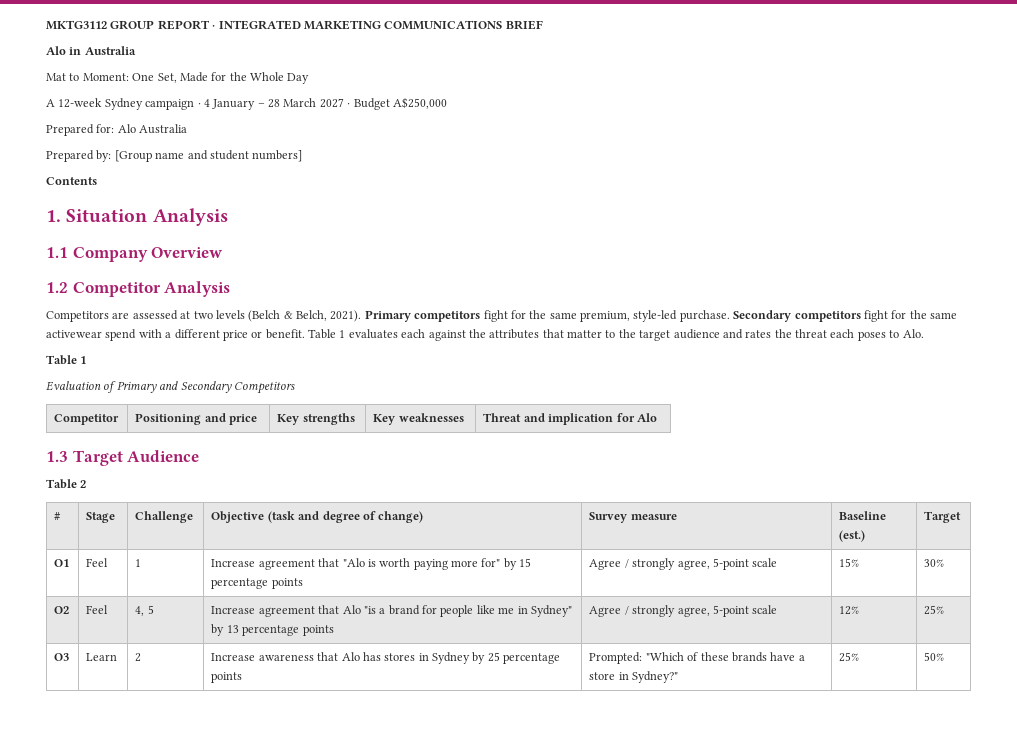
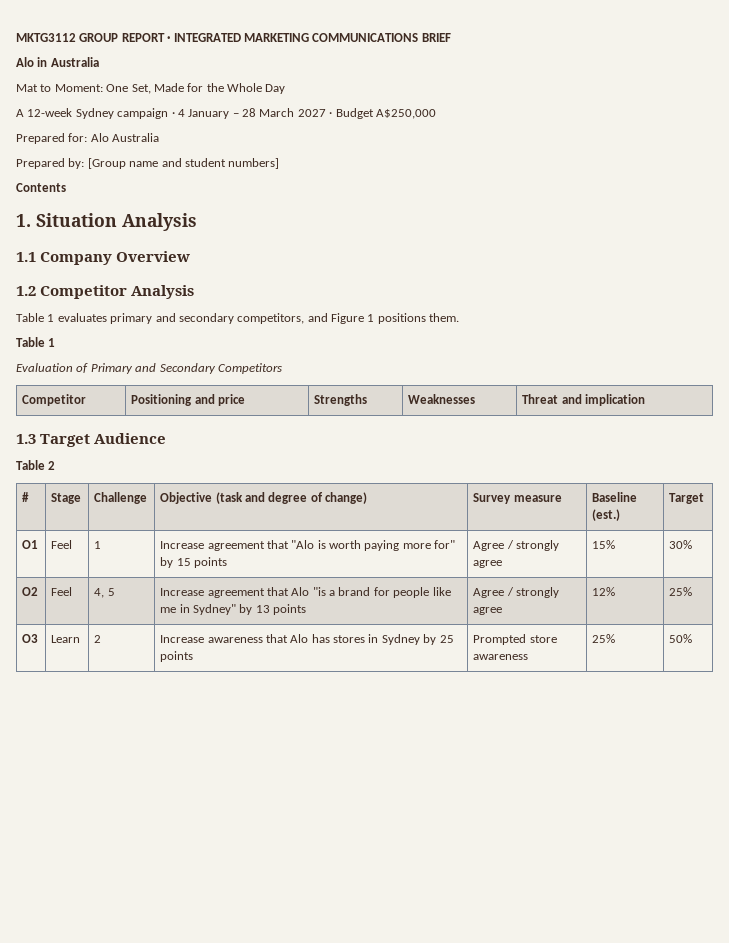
- Competitors are assessed at two levels (Belch & Belch, 2021). Primary competitors fight for the same premium, style-led purchase. Secondary competitors fight for the same activewear spend with a different price or benefit. Table 1 evaluates each against the attributes that matter to the target audience and rates the threat each poses to Alo.
+ Table 1 evaluates primary and secondary competitors, and Figure 1 positions them.
- Competitor | Positioning and price | Key strengths | Key weaknesses | Threat and implication for Alo
+ Competitor | Positioning and price | Strengths | Weaknesses | Threat and implication
- O1 | Feel | 1 | Increase agreement that "Alo is worth paying more for" by 15 percentage points | Agree / strongly agree, 5-point scale | 15% | 30%
+ O1 | Feel | 1 | Increase agreement that "Alo is worth paying more for" by 15 points | Agree / strongly agree | 15% | 30%
- O2 | Feel | 4, 5 | Increase agreement that Alo "is a brand for people like me in Sydney" by 13 percentage points | Agree / strongly agree, 5-point scale | 12% | 25%
+ O2 | Feel | 4, 5 | Increase agreement that Alo "is a brand for people like me in Sydney" by 13 points | Agree / strongly agree | 12% | 25%
- O3 | Learn | 2 | Increase awareness that Alo has stores in Sydney by 25 percentage points | Prompted: "Which of these brands have a store in Sydney?" | 25% | 50%
+ O3 | Learn | 2 | Increase awareness that Alo has stores in Sydney by 25 points | Prompted store awareness | 25% | 50%

